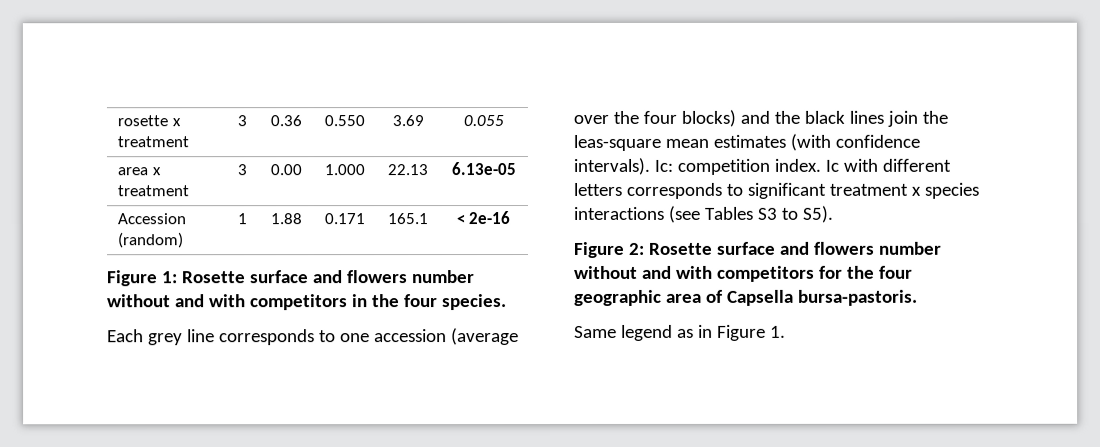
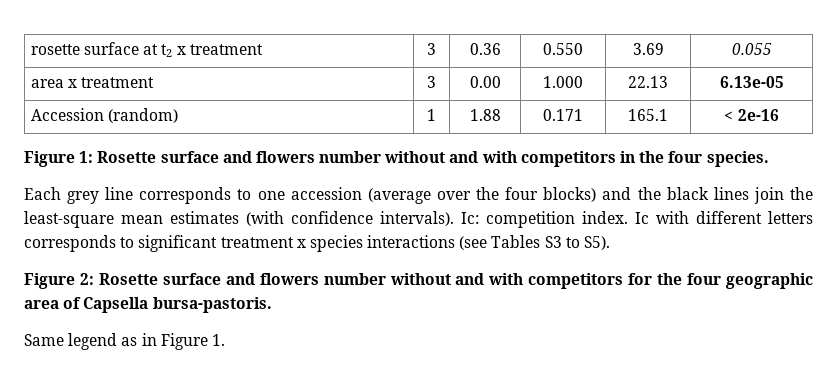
- rosette x treatment | 3 | 0.36 | 0.550 | 3.69 | 0.055
+ rosette surface at t2 x treatment | 3 | 0.36 | 0.550 | 3.69 | 0.055
- Each grey line corresponds to one accession (average over the four blocks) and the black lines join the leas-square mean estimates (with confidence intervals).
+ Each grey line corresponds to one accession (average over the four blocks) and the black lines join the least-square mean estimates (with confidence intervals).

